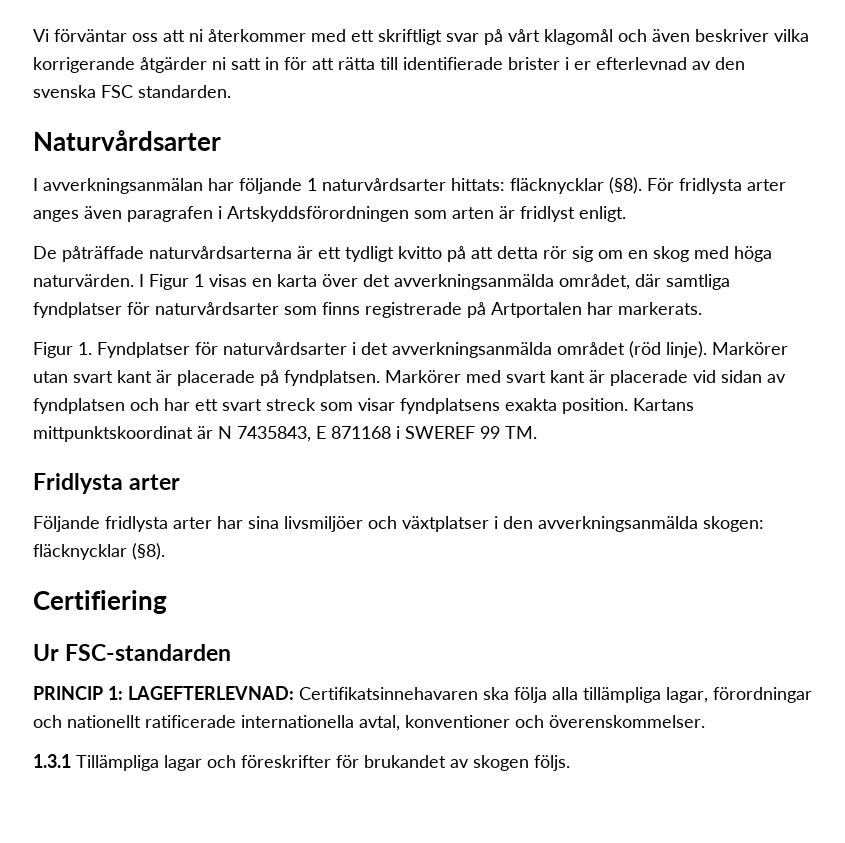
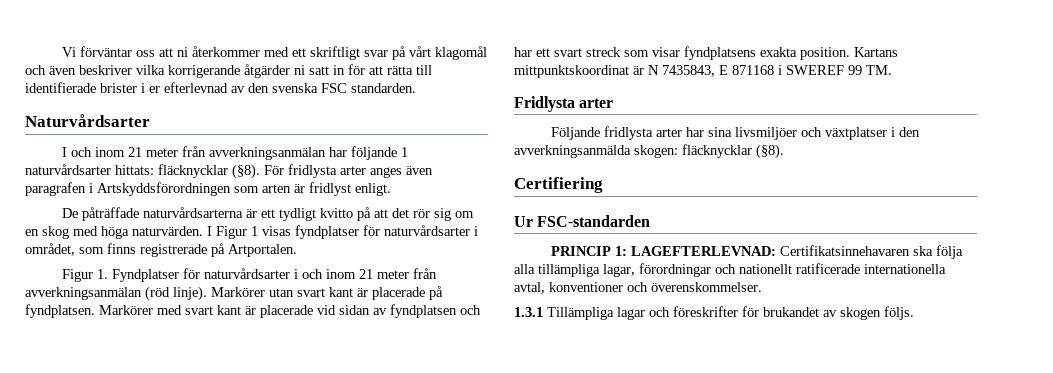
- I avverkningsanmälan har följande 1 naturvårdsarter hittats: fläcknycklar (§8).
+ I och inom 21 meter från avverkningsanmälan har följande 1 naturvårdsarter hittats: fläcknycklar (§8).
- De påträffade naturvårdsarterna är ett tydligt kvitto på att detta rör sig om en skog med höga naturvärden.
+ De påträffade naturvårdsarterna är ett tydligt kvitto på att det rör sig om en skog med höga naturvärden.
- I Figur 1 visas en karta över det avverkningsanmälda området, där samtliga fyndplatser för naturvårdsarter som finns registrerade på Artportalen har markerats.
+ I Figur 1 visas fyndplatser för naturvårdsarter i området, som finns registrerade på Artportalen.
- Figur 1. Fyndplatser för naturvårdsarter i det avverkningsanmälda området (röd linje).
+ Figur 1. Fyndplatser för naturvårdsarter i och inom 21 meter från avverkningsanmälan (röd linje).

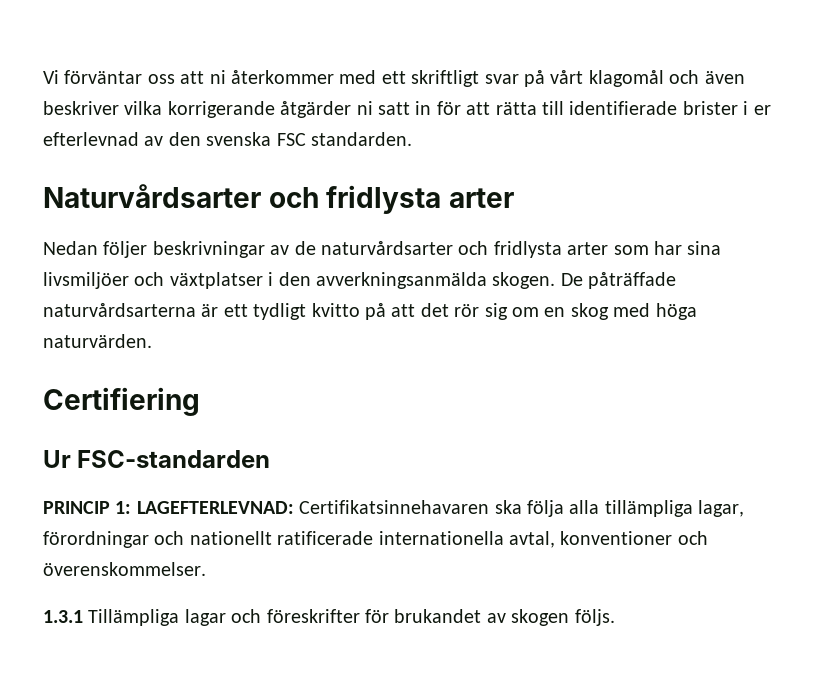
- Naturvårdsarter
- I och inom 21 meter från avverkningsanmälan har följande 1 naturvårdsarter hittats: fläcknycklar (§8). För fridlysta arter anges även paragrafen i Artskyddsförordningen som arten är fridlyst enligt.
- De påträffade naturvårdsarterna är ett tydligt kvitto på att det rör sig om en skog med höga naturvärden. I Figur 1 visas fyndplatser för naturvårdsarter i området, som finns registrerade på Artportalen.
- Figur 1. Fyndplatser för naturvårdsarter i och inom 21 meter från avverkningsanmälan (röd linje). Markörer utan svart kant är placerade på fyndplatsen. Markörer med svart kant är placerade vid sidan av fyndplatsen och har ett svart streck som visar fyndplatsens exakta position. Kartans mittpunktskoordinat är N 7435843, E 871168 i SWEREF 99 TM.
- Fridlysta arter
- Följande fridlysta arter har sina livsmiljöer och växtplatser i den avverkningsanmälda skogen: fläcknycklar (§8).
+ Naturvårdsarter och fridlysta arter
+ Nedan följer beskrivningar av de naturvårdsarter och fridlysta arter som har sina livsmiljöer och växtplatser i den avverkningsanmälda skogen. De påträffade naturvårdsarterna är ett tydligt kvitto på att det rör sig om en skog med höga naturvärden.

